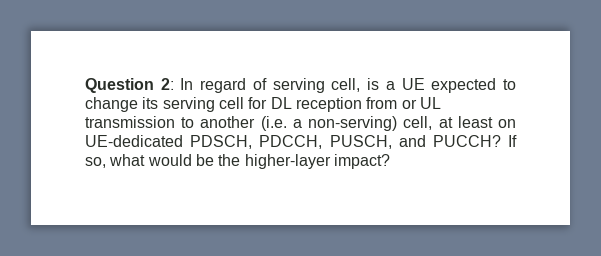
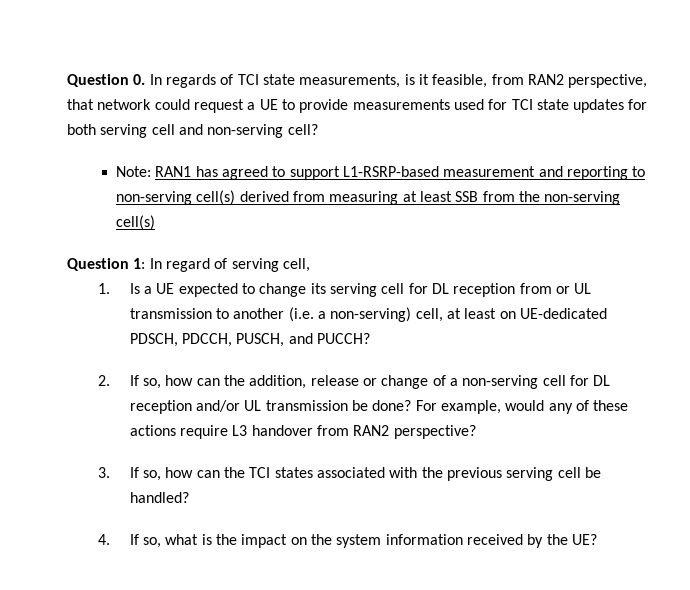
- Question 2: In regard of serving cell, is a UE expected to change its serving cell for DL reception from or UL transmission to another (i.e. a non-serving) cell, at least on UE-dedicated PDSCH, PDCCH, PUSCH, and PUCCH? If so, what would be the higher-layer impact?
+ Question 0. In regards of TCI state measurements, is it feasible, from RAN2 perspective, that network could request a UE to provide measurements used for TCI state updates for both serving cell and non-serving cell?
+ Note: RAN1 has agreed to support L1-RSRP-based measurement and reporting to non-serving cell(s) derived from measuring at least SSB from the non-serving cell(s)
+ Question 1: In regard of serving cell,
+ 1. Is a UE expected to change its serving cell for DL reception from or UL transmission to another (i.e. a non-serving) cell, at least on UE-dedicated PDSCH, PDCCH, PUSCH, and PUCCH?
+ 2. If so, how can the addition, release or change of a non-serving cell for DL reception and/or UL transmission be done? For example, would any of these actions require L3 handover from RAN2 perspective?
+ 3. If so, how can the TCI states associated with the previous serving cell be handled?
+ 4. If so, what is the impact on the system information received by the UE?

